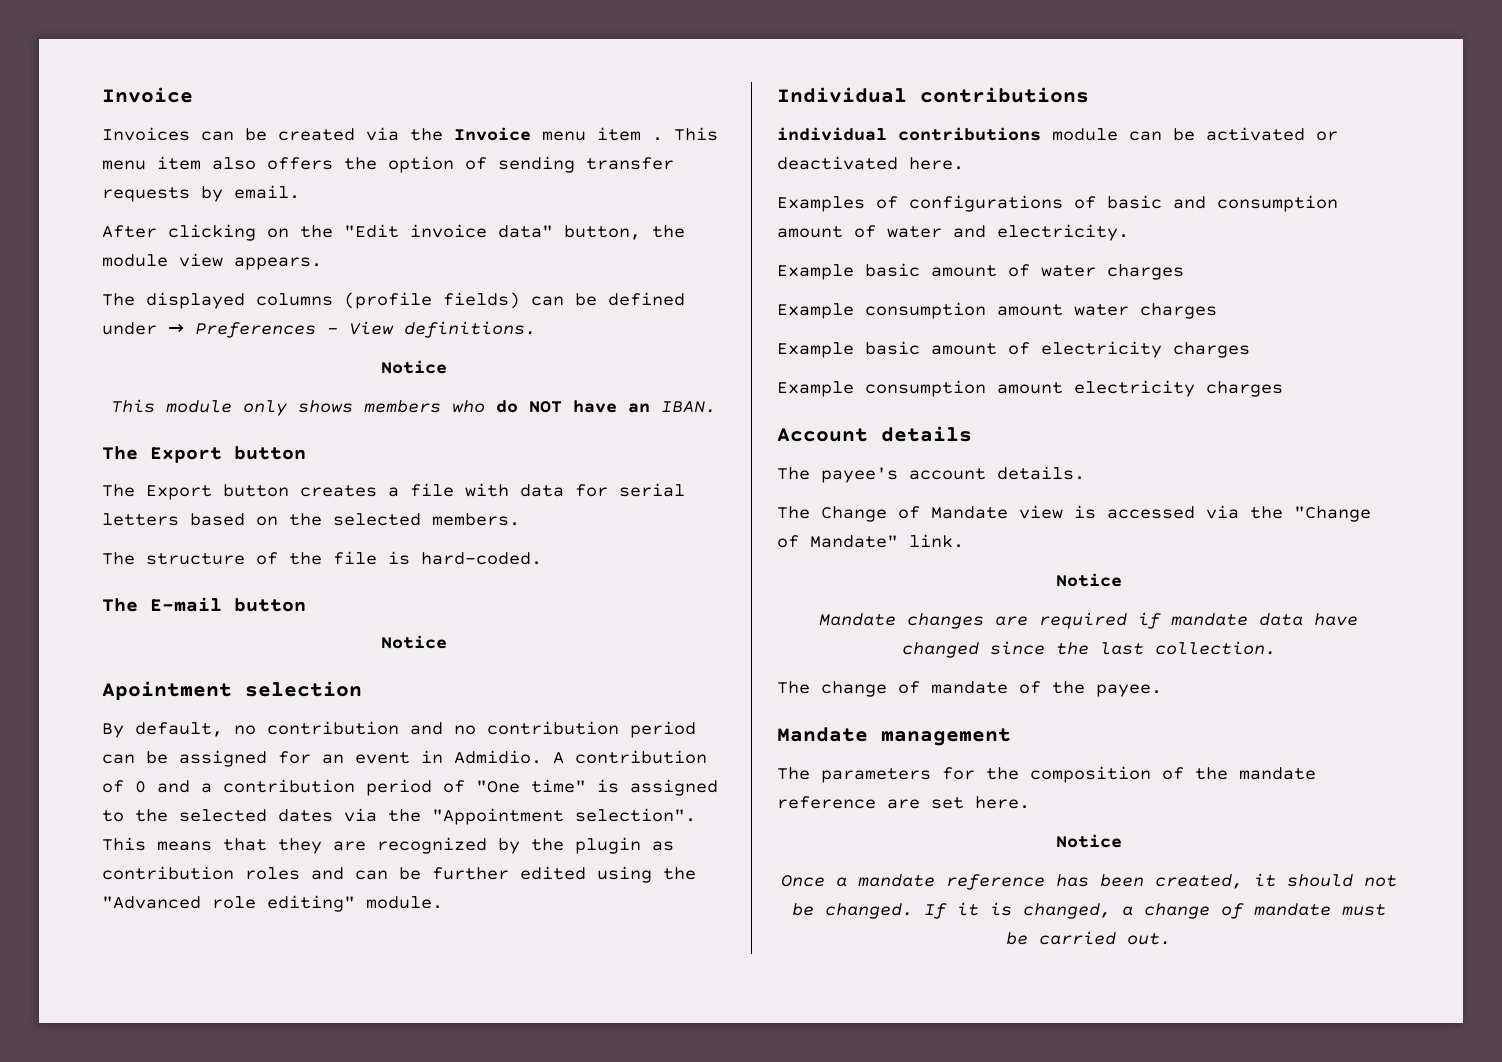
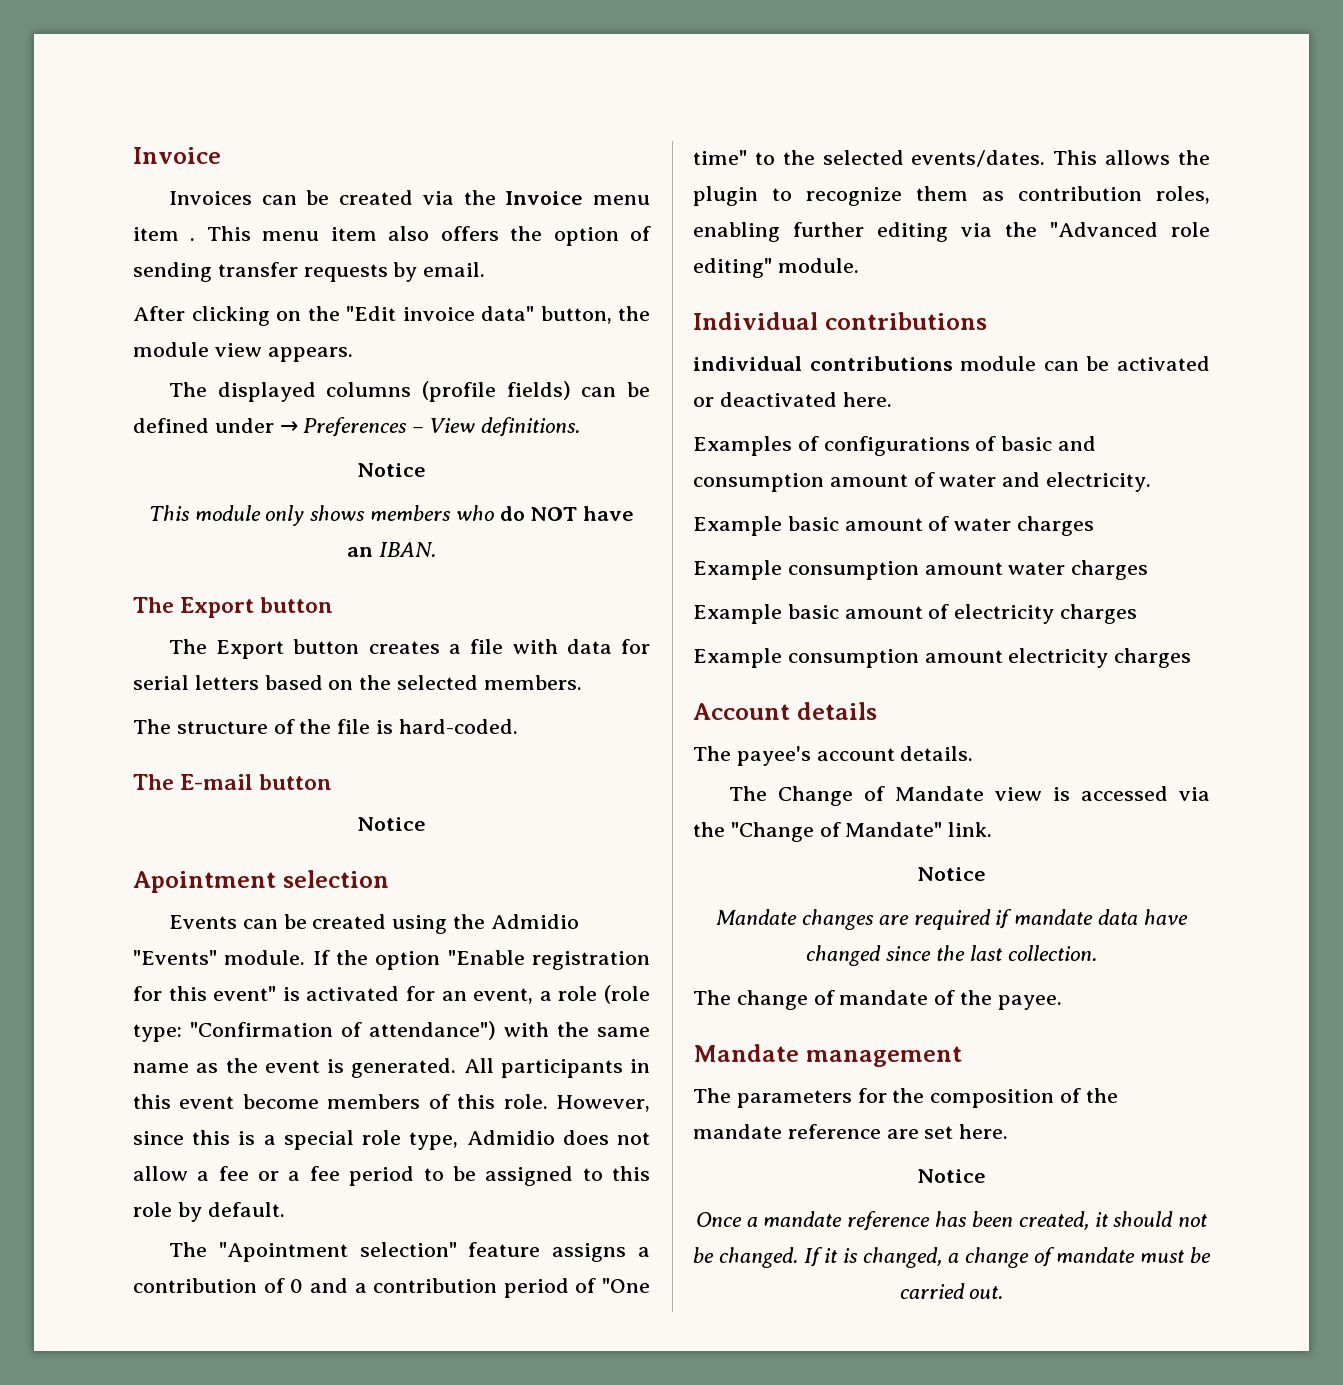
- By default, no contribution and no contribution period can be assigned for an event in Admidio. A contribution of 0 and a contribution period of "One time" is assigned to the selected dates via the "Appointment selection". This means that they are recognized by the plugin as contribution roles and can be further edited using the "Advanced role editing" module.
+ Events can be created using the Admidio "Events" module. If the option "Enable registration for this event" is activated for an event, a role (role type: "Confirmation of attendance") with the same name as the event is generated. All participants in this event become members of this role. However, since this is a special role type, Admidio does not allow a fee or a fee period to be assigned to this role by default.
+ The "Apointment selection" feature assigns a contribution of 0 and a contribution period of "One time" to the selected events/dates. This allows the plugin to recognize them as contribution roles, enabling further editing via the "Advanced role editing" module.

